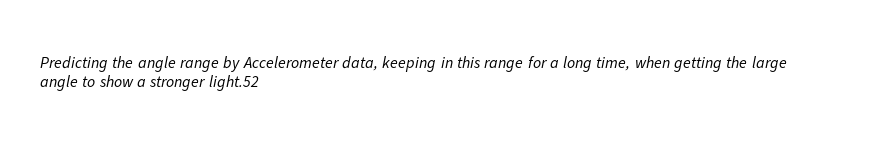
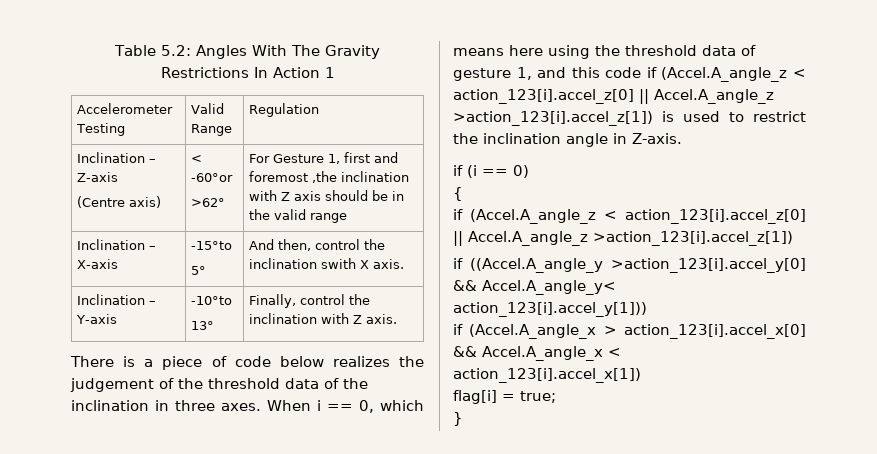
- Predicting the angle range by Accelerometer data, keeping in this range for a long time, when getting the large angle to show a stronger light.52
+ Table 5.2: Angles With The Gravity Restrictions In Action 1
+ Accelerometer Testing | Valid Range | Regulation
+ Inclination – Z-axis
+ (Centre axis) | < -60°or
+ >62° | For Gesture 1, first and foremost ,the inclination with Z axis should be in the valid range
+ Inclination – X-axis | -15°to
+ 5° | And then, control the inclination swith X axis.
+ Inclination – Y-axis | -10°to
+ 13° | Finally, control the inclination with Z axis.
+ There is a piece of code below realizes the judgement of the threshold data of the inclination in three axes. When i == 0, which means here using the threshold data of gesture 1, and this code if (Accel.A_angle_z < action_123[i].accel_z[0] || Accel.A_angle_z >action_123[i].accel_z[1]) is used to restrict the inclination angle in Z-axis.
+ if (i == 0)
+ {
+ if (Accel.A_angle_z < action_123[i].accel_z[0] || Accel.A_angle_z >action_123[i].accel_z[1])
+ if ((Accel.A_angle_y >action_123[i].accel_y[0] && Accel.A_angle_y< action_123[i].accel_y[1]))
+ if (Accel.A_angle_x > action_123[i].accel_x[0] && Accel.A_angle_x < action_123[i].accel_x[1])
+ flag[i] = true;
+ }

